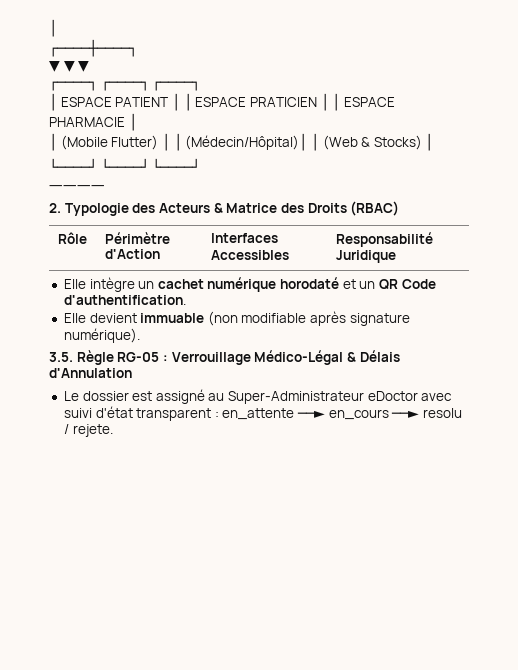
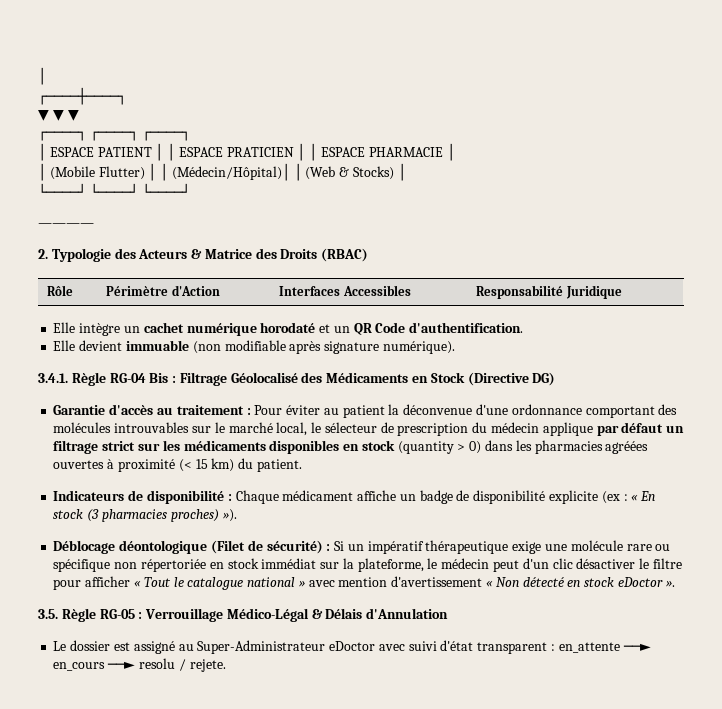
+ 3.4.1. Règle RG-04 Bis : Filtrage Géolocalisé des Médicaments en Stock (Directive DG)
+ Garantie d'accès au traitement : Pour éviter au patient la déconvenue d'une ordonnance comportant des molécules introuvables sur le marché local, le sélecteur de prescription du médecin applique par défaut un filtrage strict sur les médicaments disponibles en stock (quantity > 0) dans les pharmacies agréées ouvertes à proximité (< 15 km) du patient.
+ Indicateurs de disponibilité : Chaque médicament affiche un badge de disponibilité explicite (ex : « En stock (3 pharmacies proches) »).
+ Déblocage déontologique (Filet de sécurité) : Si un impératif thérapeutique exige une molécule rare ou spécifique non répertoriée en stock immédiat sur la plateforme, le médecin peut d'un clic désactiver le filtre pour afficher « Tout le catalogue national » avec mention d'avertissement « Non détecté en stock eDoctor ».

